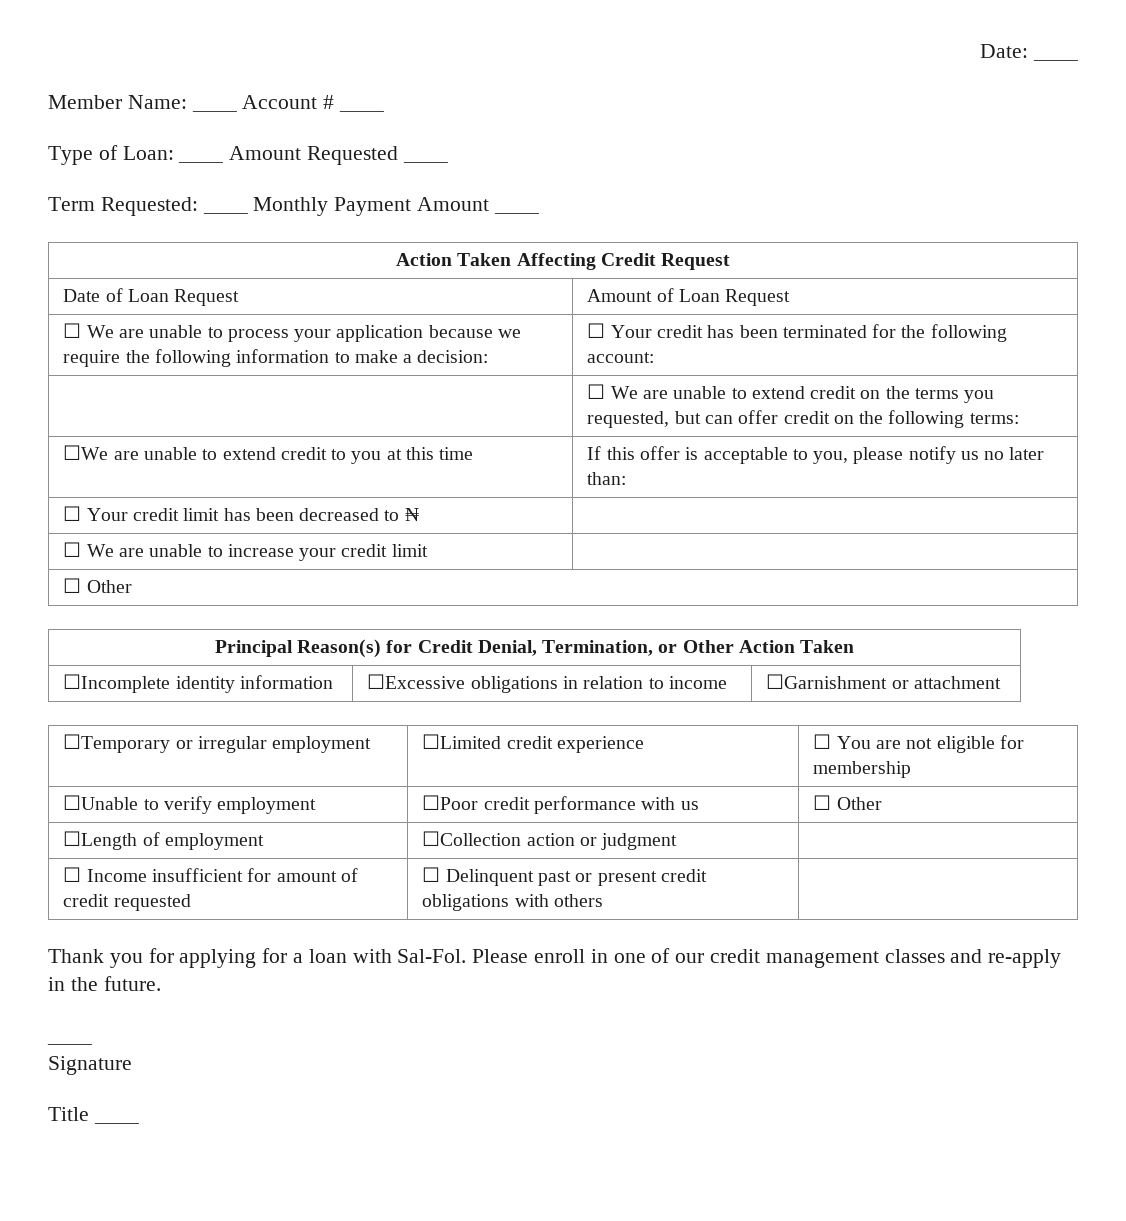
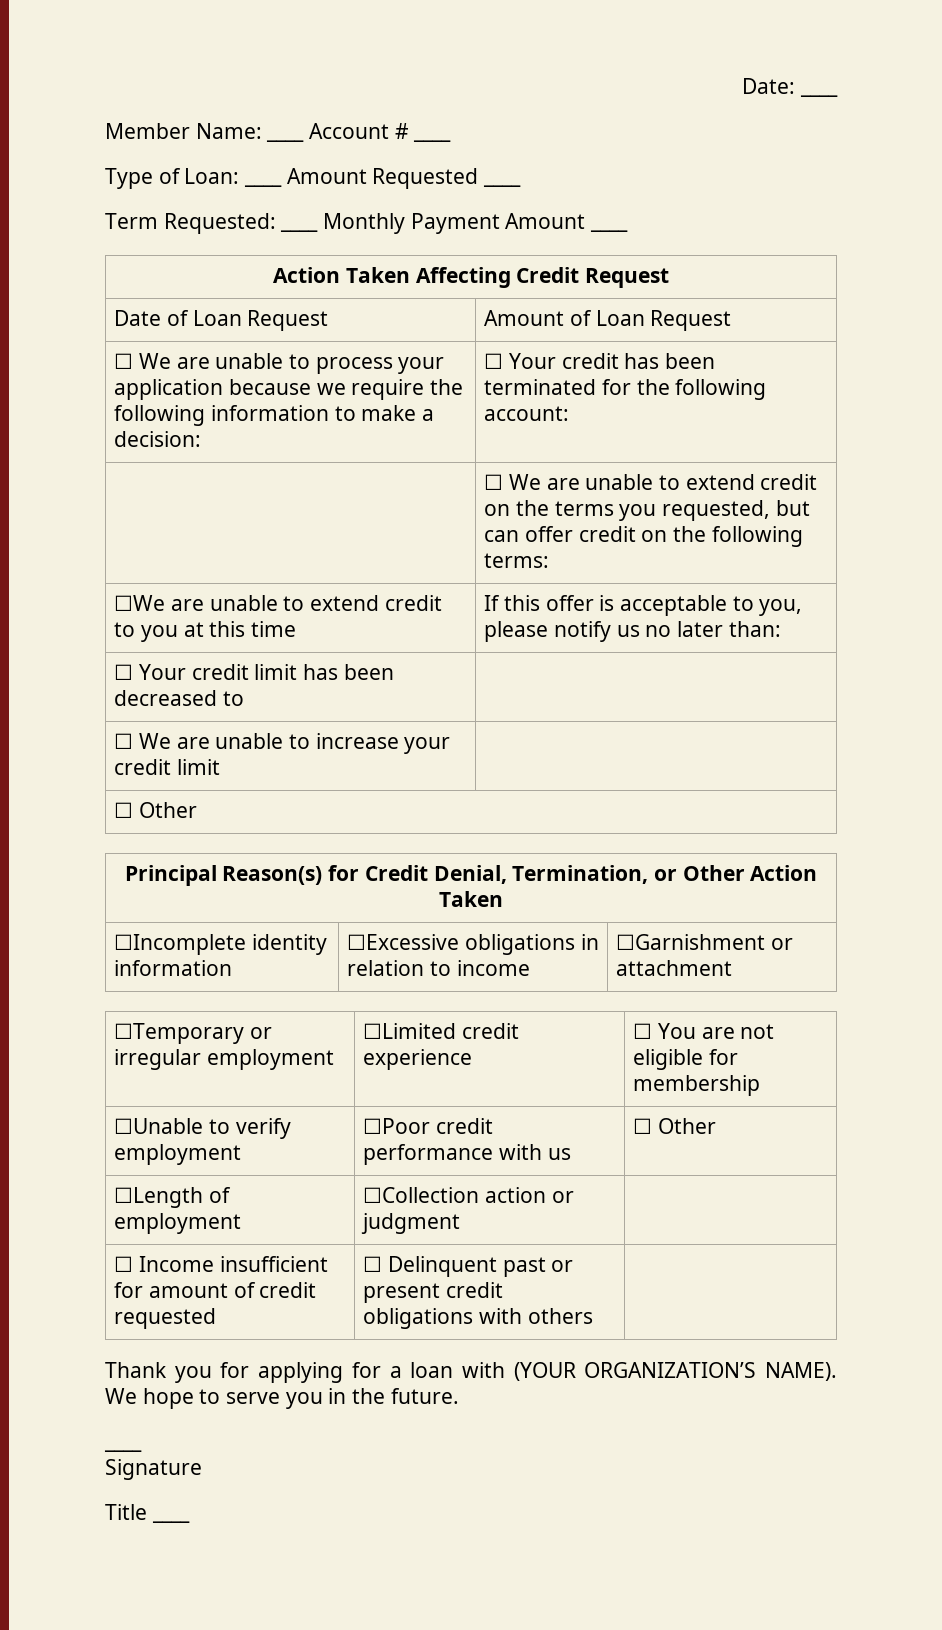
- ☐ Your credit limit has been decreased to ₦ |
+ ☐ Your credit limit has been decreased to |
- Thank you for applying for a loan with Sal-Fol. Please enroll in one of our credit management classes and re-apply in the future.
+ Thank you for applying for a loan with (YOUR ORGANIZATION’S NAME). We hope to serve you in the future.

